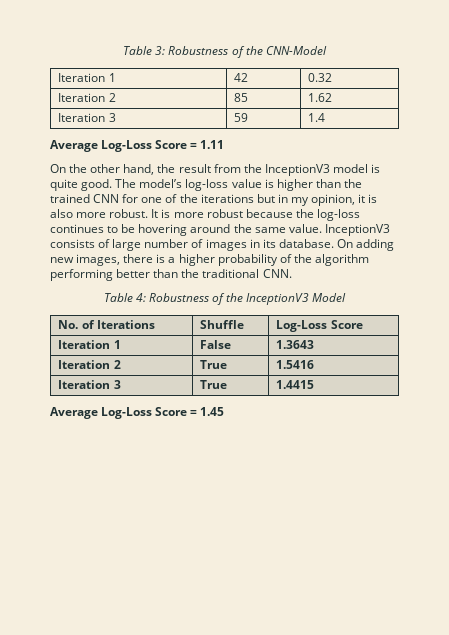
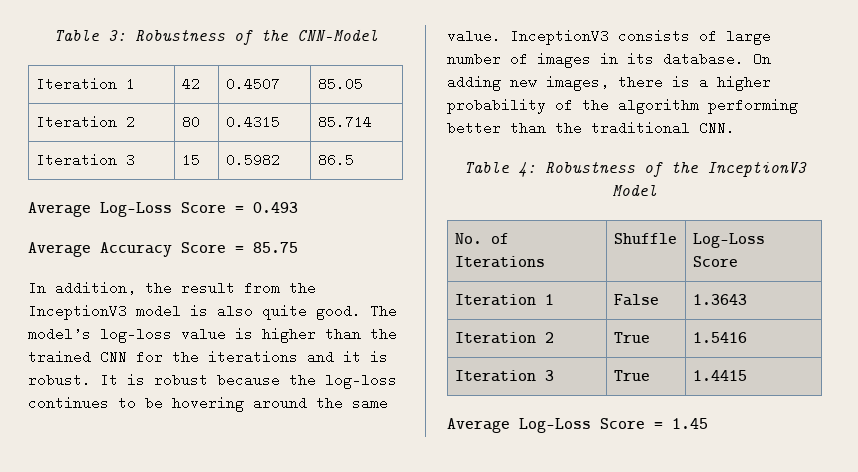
- Iteration 1 | 42 | 0.32
- Iteration 2 | 85 | 1.62
- Iteration 3 | 59 | 1.4
- Average Log-Loss Score = 1.11
- On the other hand, the result from the InceptionV3 model is quite good.
+ Iteration 1 | 42 | 0.4507 | 85.05
+ Iteration 2 | 80 | 0.4315 | 85.714
+ Iteration 3 | 15 | 0.5982 | 86.5
+ Average Log-Loss Score = 0.493
+ Average Accuracy Score = 85.75
+ In addition, the result from the InceptionV3 model is also quite good.
- The model’s log-loss value is higher than the trained CNN for one of the iterations but in my opinion, it is also more robust.
+ The model’s log-loss value is higher than the trained CNN for the iterations and it is robust.
- It is more robust because the log-loss continues to be hovering around the same value.
+ It is robust because the log-loss continues to be hovering around the same value.

